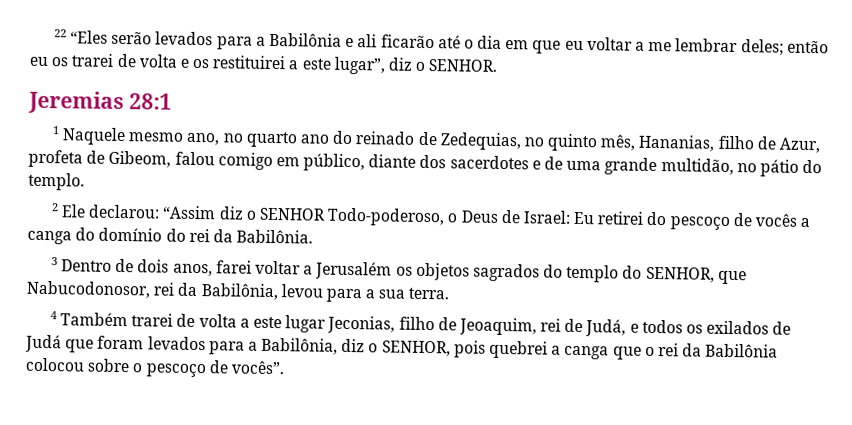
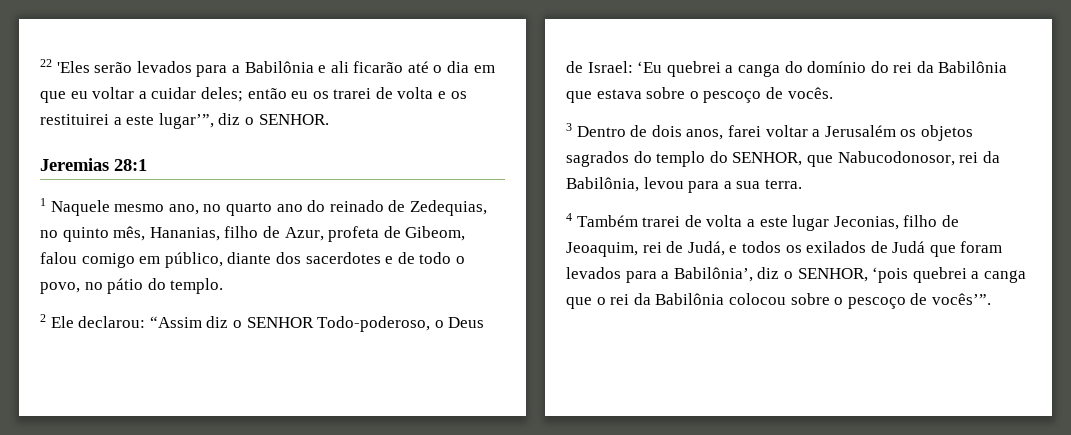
- 22 “Eles serão levados para a Babilônia e ali ficarão até o dia em que eu voltar a me lembrar deles; então eu os trarei de volta e os restituirei a este lugar”, diz o SENHOR.
+ 22 'Eles serão levados para a Babilônia e ali ficarão até o dia em que eu voltar a cuidar deles; então eu os trarei de volta e os restituirei a este lugar’”, diz o SENHOR.
- 1 Naquele mesmo ano, no quarto ano do reinado de Zedequias, no quinto mês, Hananias, filho de Azur, profeta de Gibeom, falou comigo em público, diante dos sacerdotes e de uma grande multidão, no pátio do templo.
+ 1 Naquele mesmo ano, no quarto ano do reinado de Zedequias, no quinto mês, Hananias, filho de Azur, profeta de Gibeom, falou comigo em público, diante dos sacerdotes e de todo o povo, no pátio do templo.
- 2 Ele declarou: “Assim diz o SENHOR Todo-poderoso, o Deus de Israel: Eu retirei do pescoço de vocês a canga do domínio do rei da Babilônia.
+ 2 Ele declarou: “Assim diz o SENHOR Todo-poderoso, o Deus de Israel: ‘Eu quebrei a canga do domínio do rei da Babilônia que estava sobre o pescoço de vocês.
- 4 Também trarei de volta a este lugar Jeconias, filho de Jeoaquim, rei de Judá, e todos os exilados de Judá que foram levados para a Babilônia, diz o SENHOR, pois quebrei a canga que o rei da Babilônia colocou sobre o pescoço de vocês”.
+ 4 Também trarei de volta a este lugar Jeconias, filho de Jeoaquim, rei de Judá, e todos os exilados de Judá que foram levados para a Babilônia’, diz o SENHOR, ‘pois quebrei a canga que o rei da Babilônia colocou sobre o pescoço de vocês’”.

